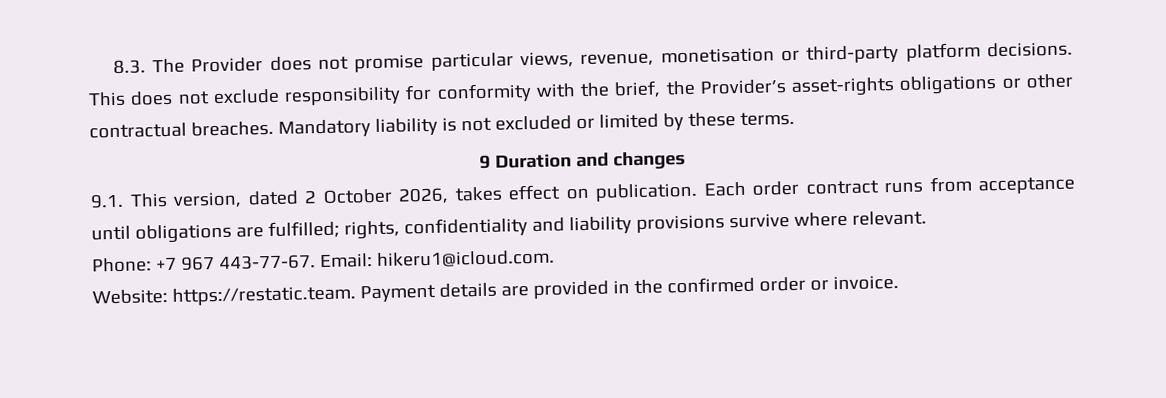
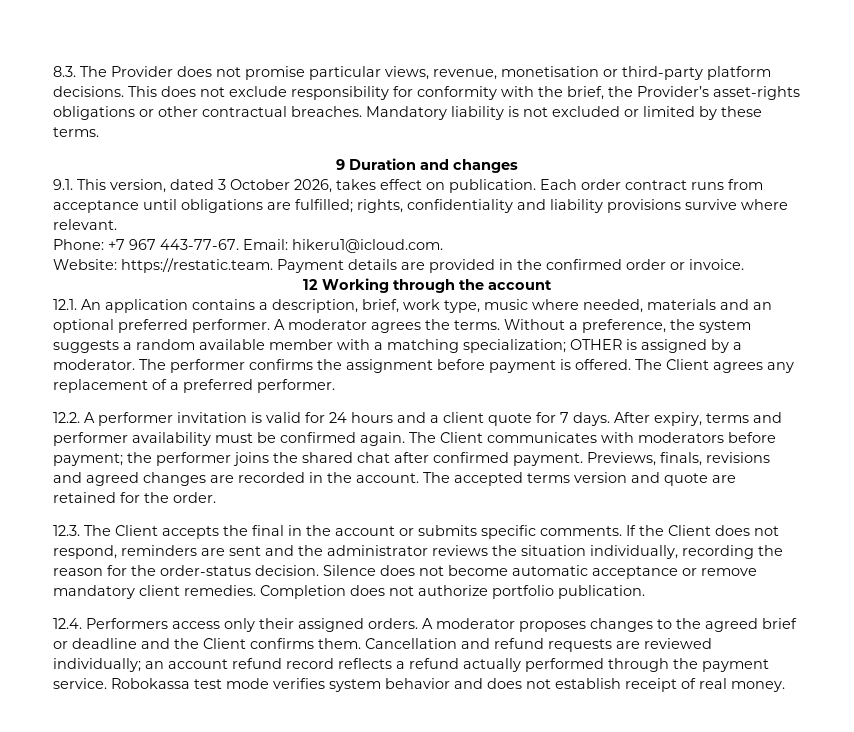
- 9.1. This version, dated 2 October 2026, takes effect on publication.
+ 9.1. This version, dated 3 October 2026, takes effect on publication.
+ 12 Working through the account
+ 12.1. An application contains a description, brief, work type, music where needed, materials and an optional preferred performer. A moderator agrees the terms. Without a preference, the system suggests a random available member with a matching specialization; OTHER is assigned by a moderator. The performer confirms the assignment before payment is offered. The Client agrees any replacement of a preferred performer.
+ 12.2. A performer invitation is valid for 24 hours and a client quote for 7 days. After expiry, terms and performer availability must be confirmed again. The Client communicates with moderators before payment; the performer joins the shared chat after confirmed payment. Previews, finals, revisions and agreed changes are recorded in the account. The accepted terms version and quote are retained for the order.
+ 12.3. The Client accepts the final in the account or submits specific comments. If the Client does not respond, reminders are sent and the administrator reviews the situation individually, recording the reason for the order-status decision. Silence does not become automatic acceptance or remove mandatory client remedies. Completion does not authorize portfolio publication.
+ 12.4. Performers access only their assigned orders. A moderator proposes changes to the agreed brief or deadline and the Client confirms them. Cancellation and refund requests are reviewed individually; an account refund record reflects a refund actually performed through the payment service. Robokassa test mode verifies system behavior and does not establish receipt of real money.

